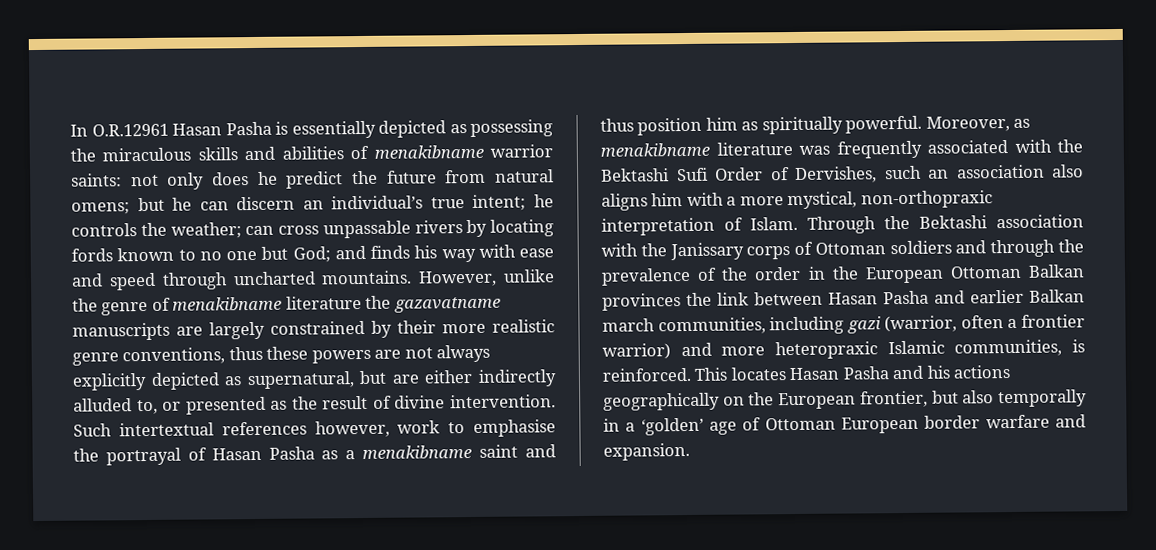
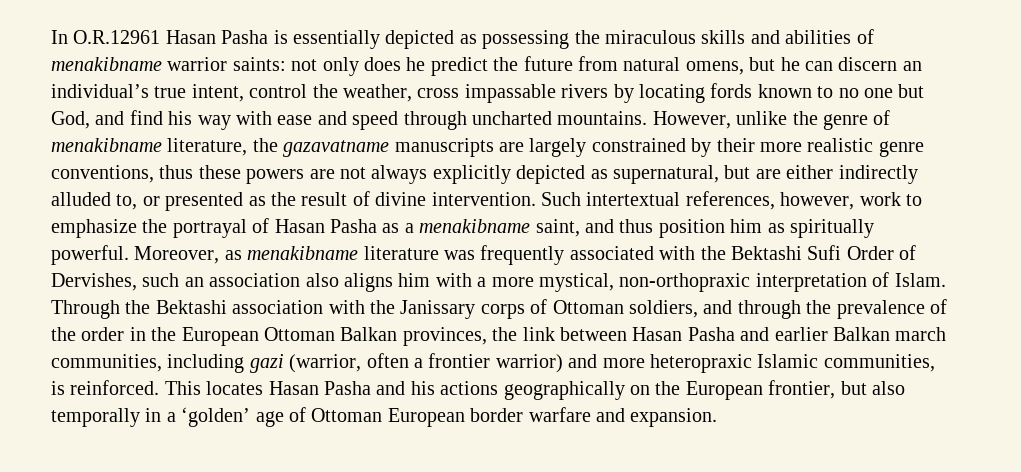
- In O.R.12961 Hasan Pasha is essentially depicted as possessing the miraculous skills and abilities of menakibname warrior saints: not only does he predict the future from natural omens; but he can discern an individual’s true intent; he controls the weather; can cross unpassable rivers by locating fords known to no one but God; and finds his way with ease and speed through uncharted mountains.
+ In O.R.12961 Hasan Pasha is essentially depicted as possessing the miraculous skills and abilities of menakibname warrior saints: not only does he predict the future from natural omens, but he can discern an individual’s true intent, control the weather, cross impassable rivers by locating fords known to no one but God, and find his way with ease and speed through uncharted mountains.
- However, unlike the genre of menakibname literature the gazavatname manuscripts are largely constrained by their more realistic genre conventions, thus these powers are not always explicitly depicted as supernatural, but are either indirectly alluded to, or presented as the result of divine intervention.
+ However, unlike the genre of menakibname literature, the gazavatname manuscripts are largely constrained by their more realistic genre conventions, thus these powers are not always explicitly depicted as supernatural, but are either indirectly alluded to, or presented as the result of divine intervention.
- Such intertextual references however, work to emphasise the portrayal of Hasan Pasha as a menakibname saint and thus position him as spiritually powerful.
+ Such intertextual references, however, work to emphasize the portrayal of Hasan Pasha as a menakibname saint, and thus position him as spiritually powerful.
- Through the Bektashi association with the Janissary corps of Ottoman soldiers and through the prevalence of the order in the European Ottoman Balkan provinces the link between Hasan Pasha and earlier Balkan march communities, including gazi (warrior, often a frontier warrior) and more heteropraxic Islamic communities, is reinforced.
+ Through the Bektashi association with the Janissary corps of Ottoman soldiers, and through the prevalence of the order in the European Ottoman Balkan provinces, the link between Hasan Pasha and earlier Balkan march communities, including gazi (warrior, often a frontier warrior) and more heteropraxic Islamic communities, is reinforced.

